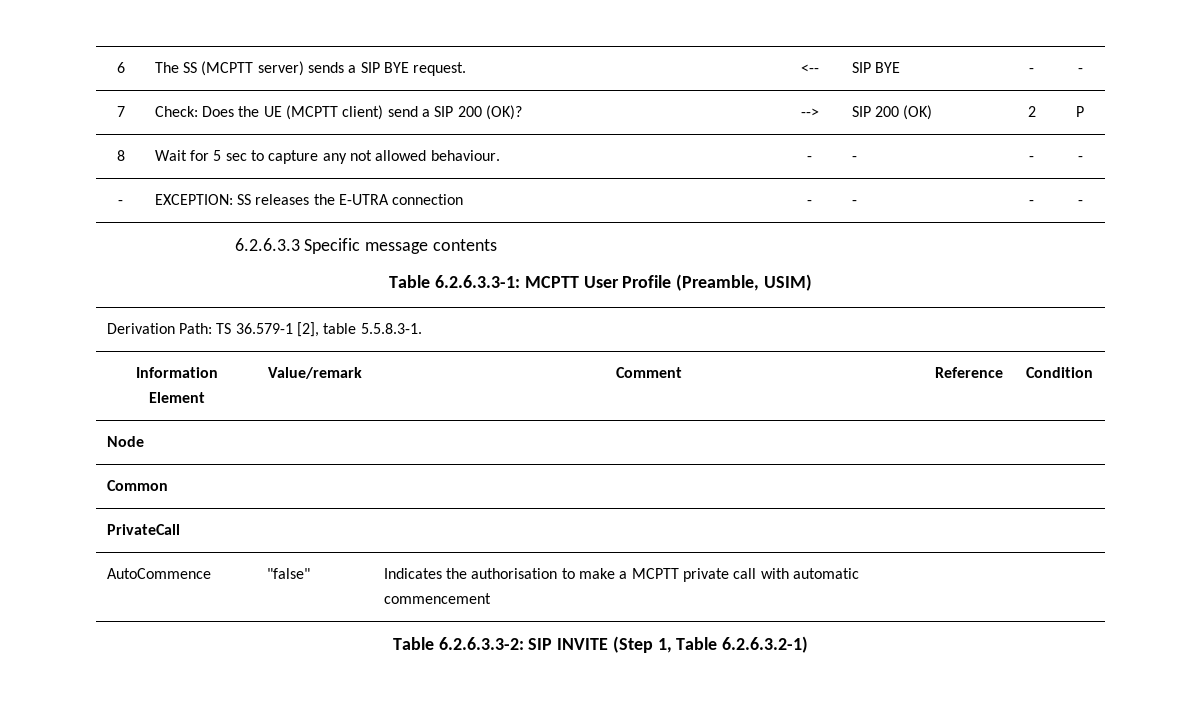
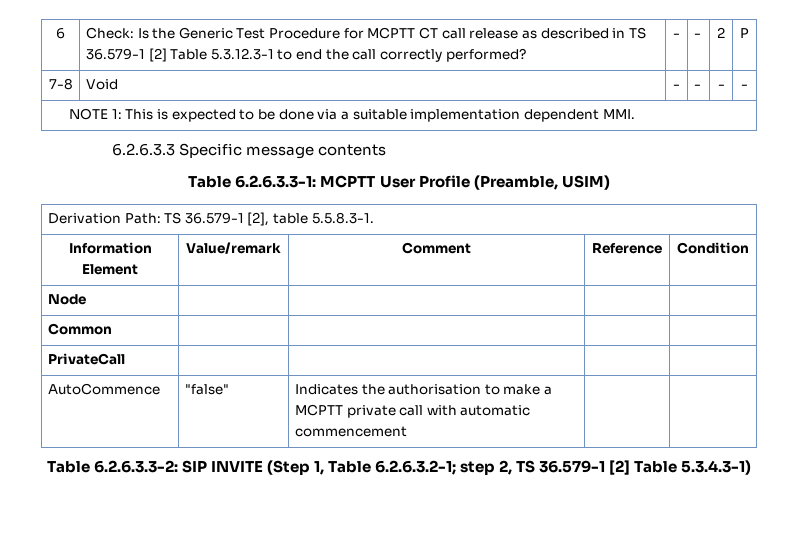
- 6 | The SS (MCPTT server) sends a SIP BYE request. | <-- | SIP BYE | - | -
- 7 | Check: Does the UE (MCPTT client) send a SIP 200 (OK)? | --> | SIP 200 (OK) | 2 | P
- 8 | Wait for 5 sec to capture any not allowed behaviour. | - | - | - | -
- - | EXCEPTION: SS releases the E-UTRA connection | - | - | - | -
+ 6 | Check: Is the Generic Test Procedure for MCPTT CT call release as described in TS 36.579-1 [2] Table 5.3.12.3-1 to end the call correctly performed? | - | - | 2 | P
+ 7-8 | Void | - | - | - | -
+ NOTE 1: This is expected to be done via a suitable implementation dependent MMI.
- Table 6.2.6.3.3-2: SIP INVITE (Step 1, Table 6.2.6.3.2-1)
+ Table 6.2.6.3.3-2: SIP INVITE (Step 1, Table 6.2.6.3.2-1; step 2, TS 36.579-1 [2] Table 5.3.4.3-1)

